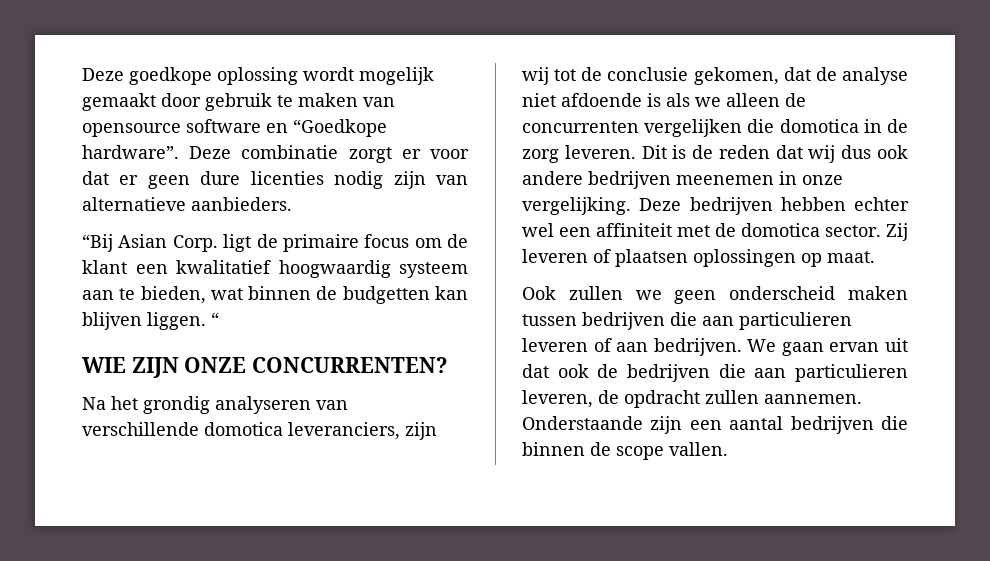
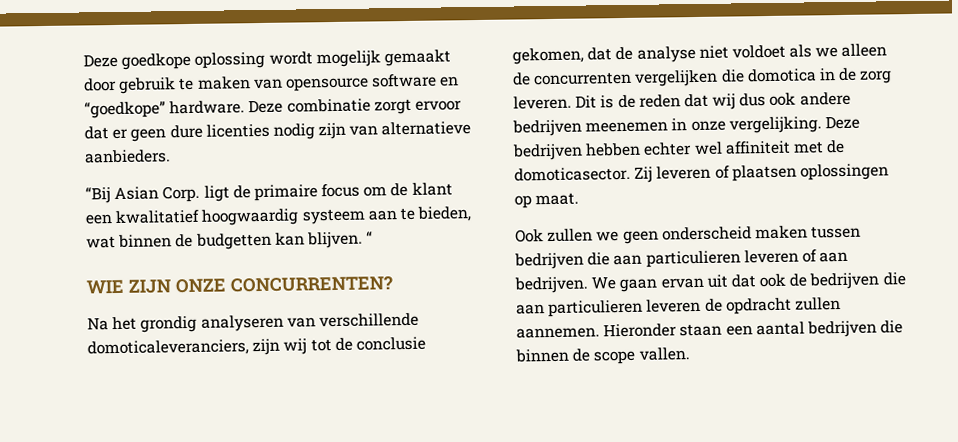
- Deze goedkope oplossing wordt mogelijk gemaakt door gebruik te maken van opensource software en “Goedkope hardware”.
+ Deze goedkope oplossing wordt mogelijk gemaakt door gebruik te maken van opensource software en “goedkope” hardware.
- Deze combinatie zorgt er voor dat er geen dure licenties nodig zijn van alternatieve aanbieders.
+ Deze combinatie zorgt ervoor dat er geen dure licenties nodig zijn van alternatieve aanbieders.
- “Bij Asian Corp. ligt de primaire focus om de klant een kwalitatief hoogwaardig systeem aan te bieden, wat binnen de budgetten kan blijven liggen.
+ “Bij Asian Corp. ligt de primaire focus om de klant een kwalitatief hoogwaardig systeem aan te bieden, wat binnen de budgetten kan blijven.
- Na het grondig analyseren van verschillende domotica leveranciers, zijn wij tot de conclusie gekomen, dat de analyse niet afdoende is als we alleen de concurrenten vergelijken die domotica in de zorg leveren.
+ Na het grondig analyseren van verschillende domoticaleveranciers, zijn wij tot de conclusie gekomen, dat de analyse niet voldoet als we alleen de concurrenten vergelijken die domotica in de zorg leveren.
- Deze bedrijven hebben echter wel een affiniteit met de domotica sector.
+ Deze bedrijven hebben echter wel affiniteit met de domoticasector.
- We gaan ervan uit dat ook de bedrijven die aan particulieren leveren, de opdracht zullen aannemen.
+ We gaan ervan uit dat ook de bedrijven die aan particulieren leveren de opdracht zullen aannemen.
- Onderstaande zijn een aantal bedrijven die binnen de scope vallen.
+ Hieronder staan een aantal bedrijven die binnen de scope vallen.

